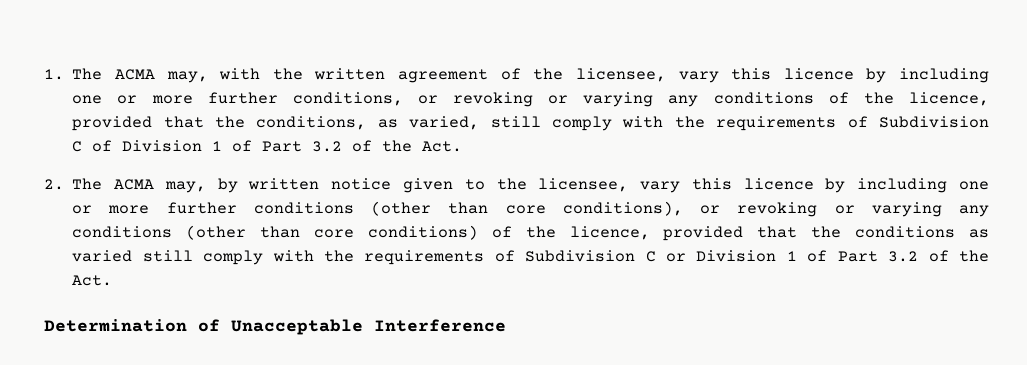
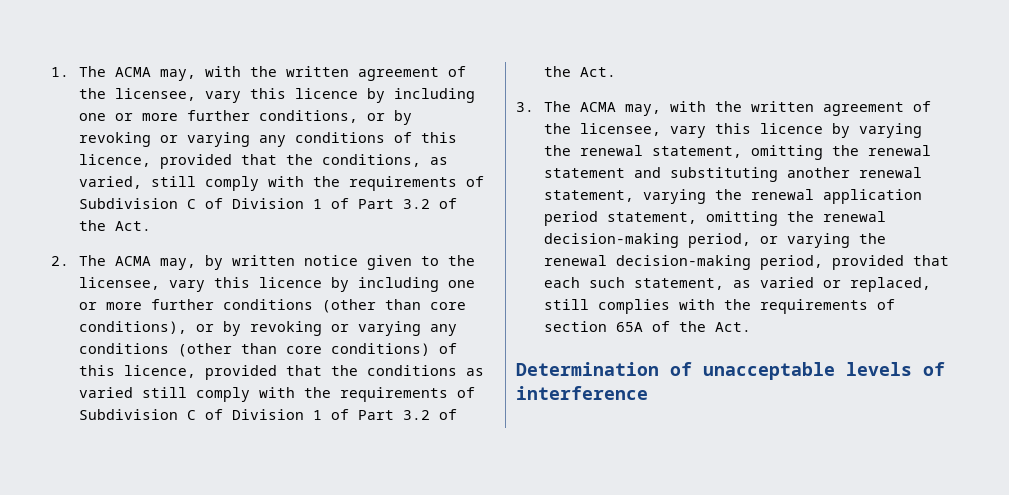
- 1. The ACMA may, with the written agreement of the licensee, vary this licence by including one or more further conditions, or revoking or varying any conditions of the licence, provided that the conditions, as varied, still comply with the requirements of Subdivision C of Division 1 of Part 3.2 of the Act.
+ 1. The ACMA may, with the written agreement of the licensee, vary this licence by including one or more further conditions, or by revoking or varying any conditions of this licence, provided that the conditions, as varied, still comply with the requirements of Subdivision C of Division 1 of Part 3.2 of the Act.
- 2. The ACMA may, by written notice given to the licensee, vary this licence by including one or more further conditions (other than core conditions), or revoking or varying any conditions (other than core conditions) of the licence, provided that the conditions as varied still comply with the requirements of Subdivision C or Division 1 of Part 3.2 of the Act.
- Determination of Unacceptable Interference
+ 2. The ACMA may, by written notice given to the licensee, vary this licence by including one or more further conditions (other than core conditions), or by revoking or varying any conditions (other than core conditions) of this licence, provided that the conditions as varied still comply with the requirements of Subdivision C of Division 1 of Part 3.2 of the Act.
+ 3. The ACMA may, with the written agreement of the licensee, vary this licence by varying the renewal statement, omitting the renewal statement and substituting another renewal statement, varying the renewal application period statement, omitting the renewal decision-making period, or varying the renewal decision-making period, provided that each such statement, as varied or replaced, still complies with the requirements of section 65A of the Act.
+ Determination of unacceptable levels of interference

